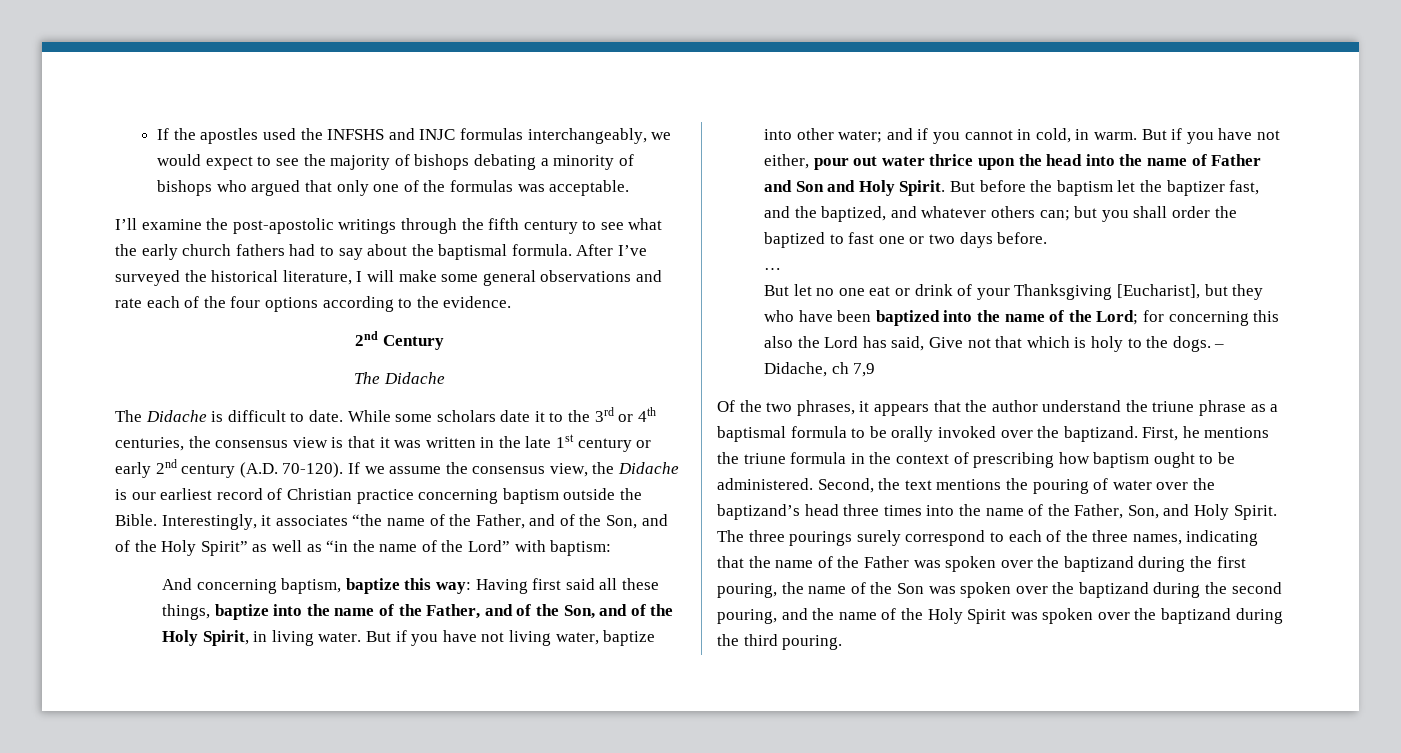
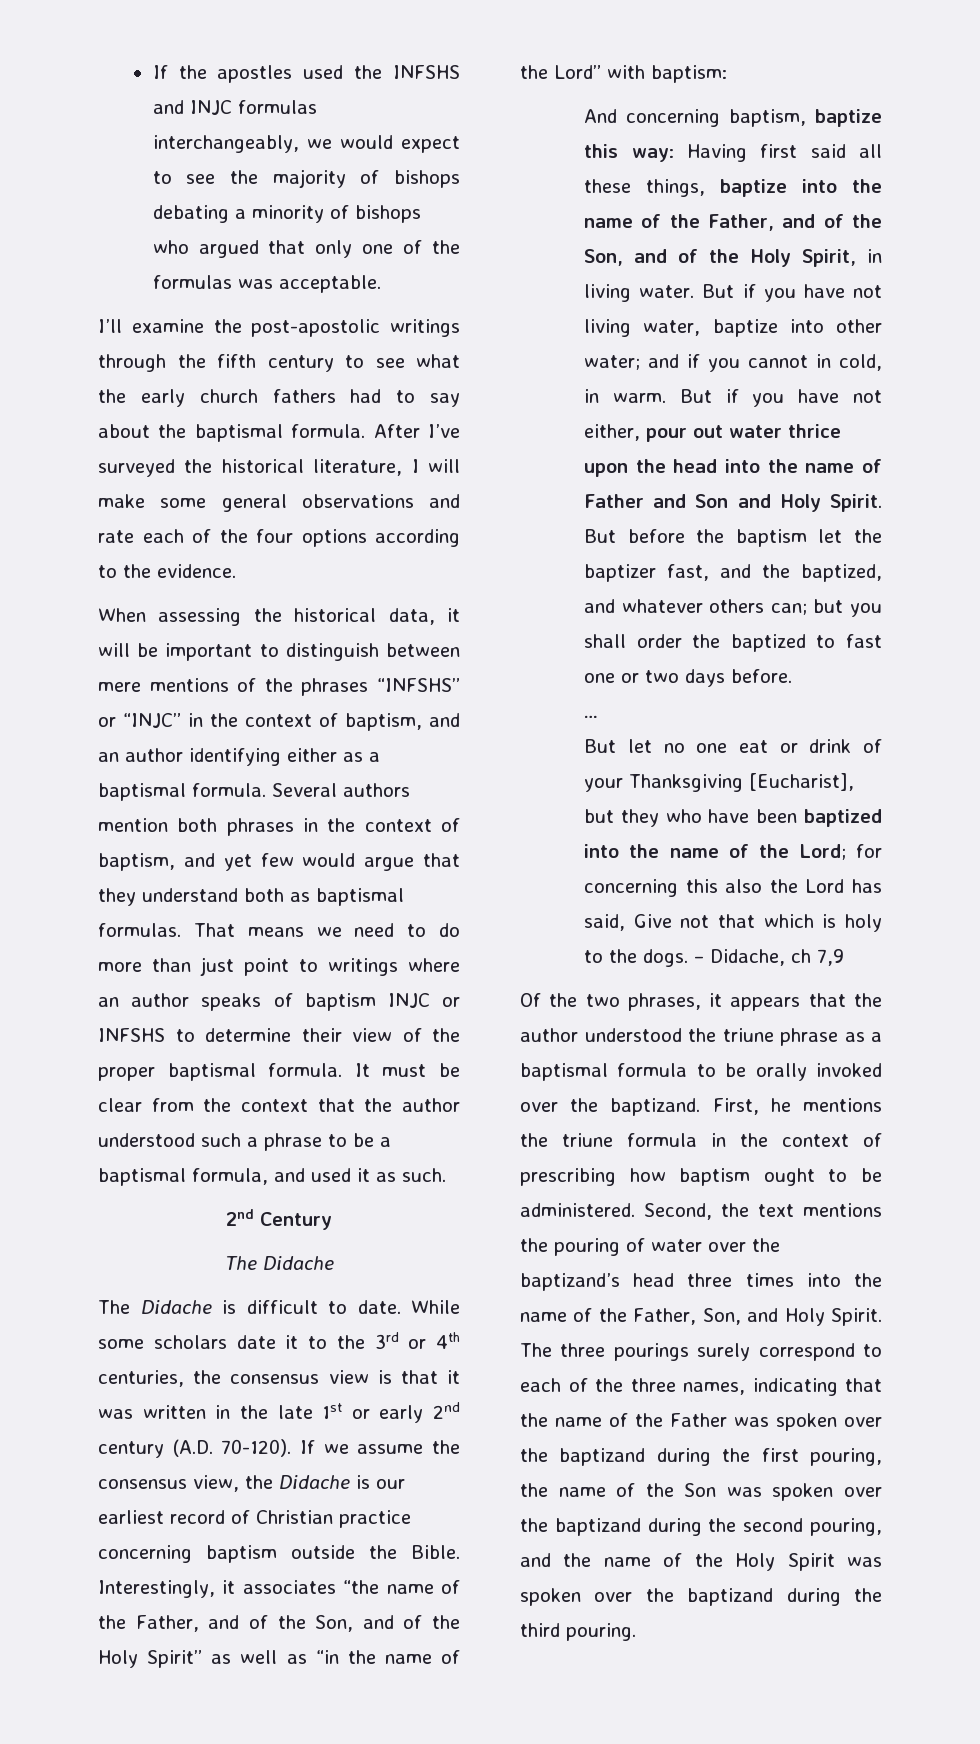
+ When assessing the historical data, it will be important to distinguish between mere mentions of the phrases “INFSHS” or “INJC” in the context of baptism, and an author identifying either as a baptismal formula. Several authors mention both phrases in the context of baptism, and yet few would argue that they understand both as baptismal formulas. That means we need to do more than just point to writings where an author speaks of baptism INJC or INFSHS to determine their view of the proper baptismal formula. It must be clear from the context that the author understood such a phrase to be a baptismal formula, and used it as such.
- While some scholars date it to the 3rd or 4th centuries, the consensus view is that it was written in the late 1st century or early 2nd century (A.D. 70-120).
+ While some scholars date it to the 3rd or 4th centuries, the consensus view is that it was written in the late 1st or early 2nd century (A.D. 70-120).
- Of the two phrases, it appears that the author understand the triune phrase as a baptismal formula to be orally invoked over the baptizand.
+ Of the two phrases, it appears that the author understood the triune phrase as a baptismal formula to be orally invoked over the baptizand.

